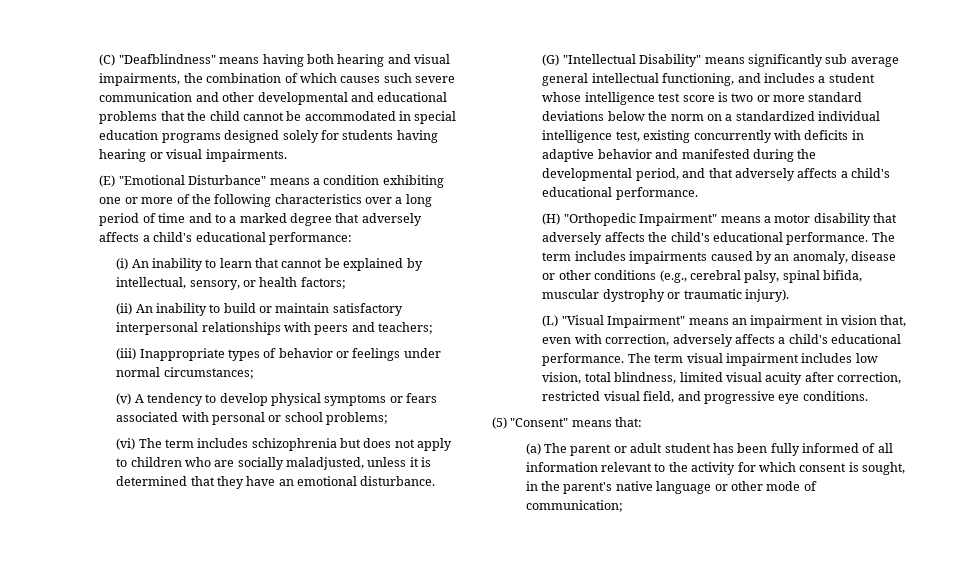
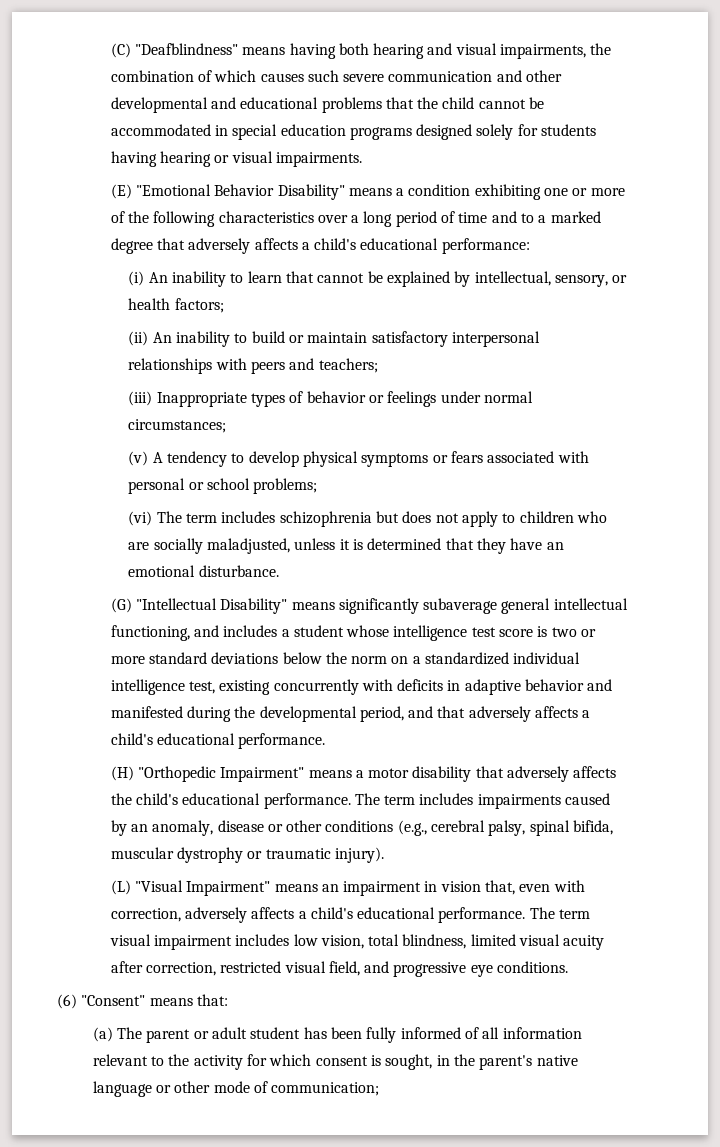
- (E) "Emotional Disturbance" means a condition exhibiting one or more of the following characteristics over a long period of time and to a marked degree that adversely affects a child's educational performance:
+ (E) "Emotional Behavior Disability" means a condition exhibiting one or more of the following characteristics over a long period of time and to a marked degree that adversely affects a child's educational performance:
- (G) "Intellectual Disability" means significantly sub average general intellectual functioning, and includes a student whose intelligence test score is two or more standard deviations below the norm on a standardized individual intelligence test, existing concurrently with deficits in adaptive behavior and manifested during the developmental period, and that adversely affects a child's educational performance.
+ (G) "Intellectual Disability" means significantly subaverage general intellectual functioning, and includes a student whose intelligence test score is two or more standard deviations below the norm on a standardized individual intelligence test, existing concurrently with deficits in adaptive behavior and manifested during the developmental period, and that adversely affects a child's educational performance.
- (5) "Consent" means that:
+ (6) "Consent" means that:

